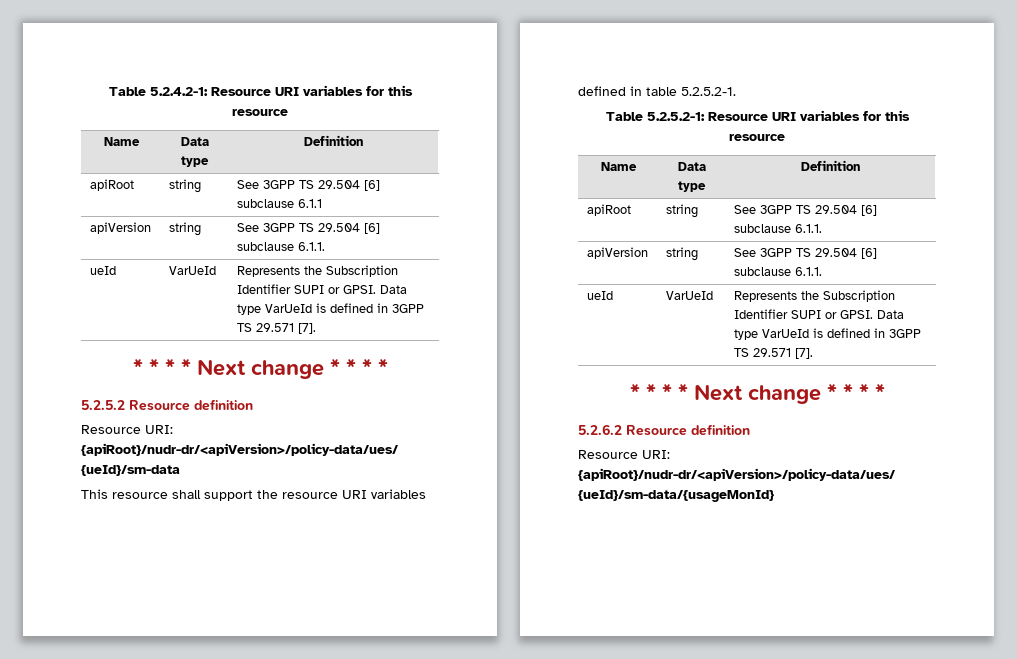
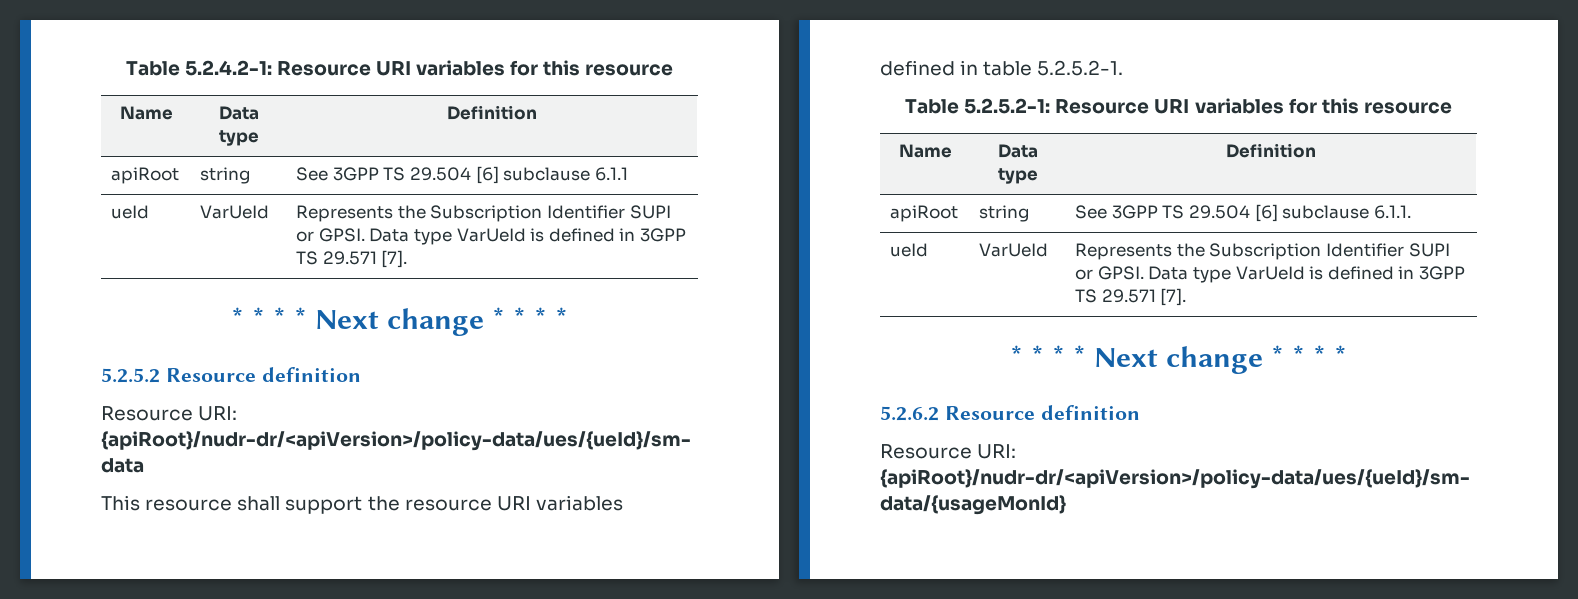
  apiRoot | string | See 3GPP TS 29.504 [6] subclause 6.1.1
- apiVersion | string | See 3GPP TS 29.504 [6] subclause 6.1.1.
  apiRoot | string | See 3GPP TS 29.504 [6] subclause 6.1.1.
- apiVersion | string | See 3GPP TS 29.504 [6] subclause 6.1.1.

